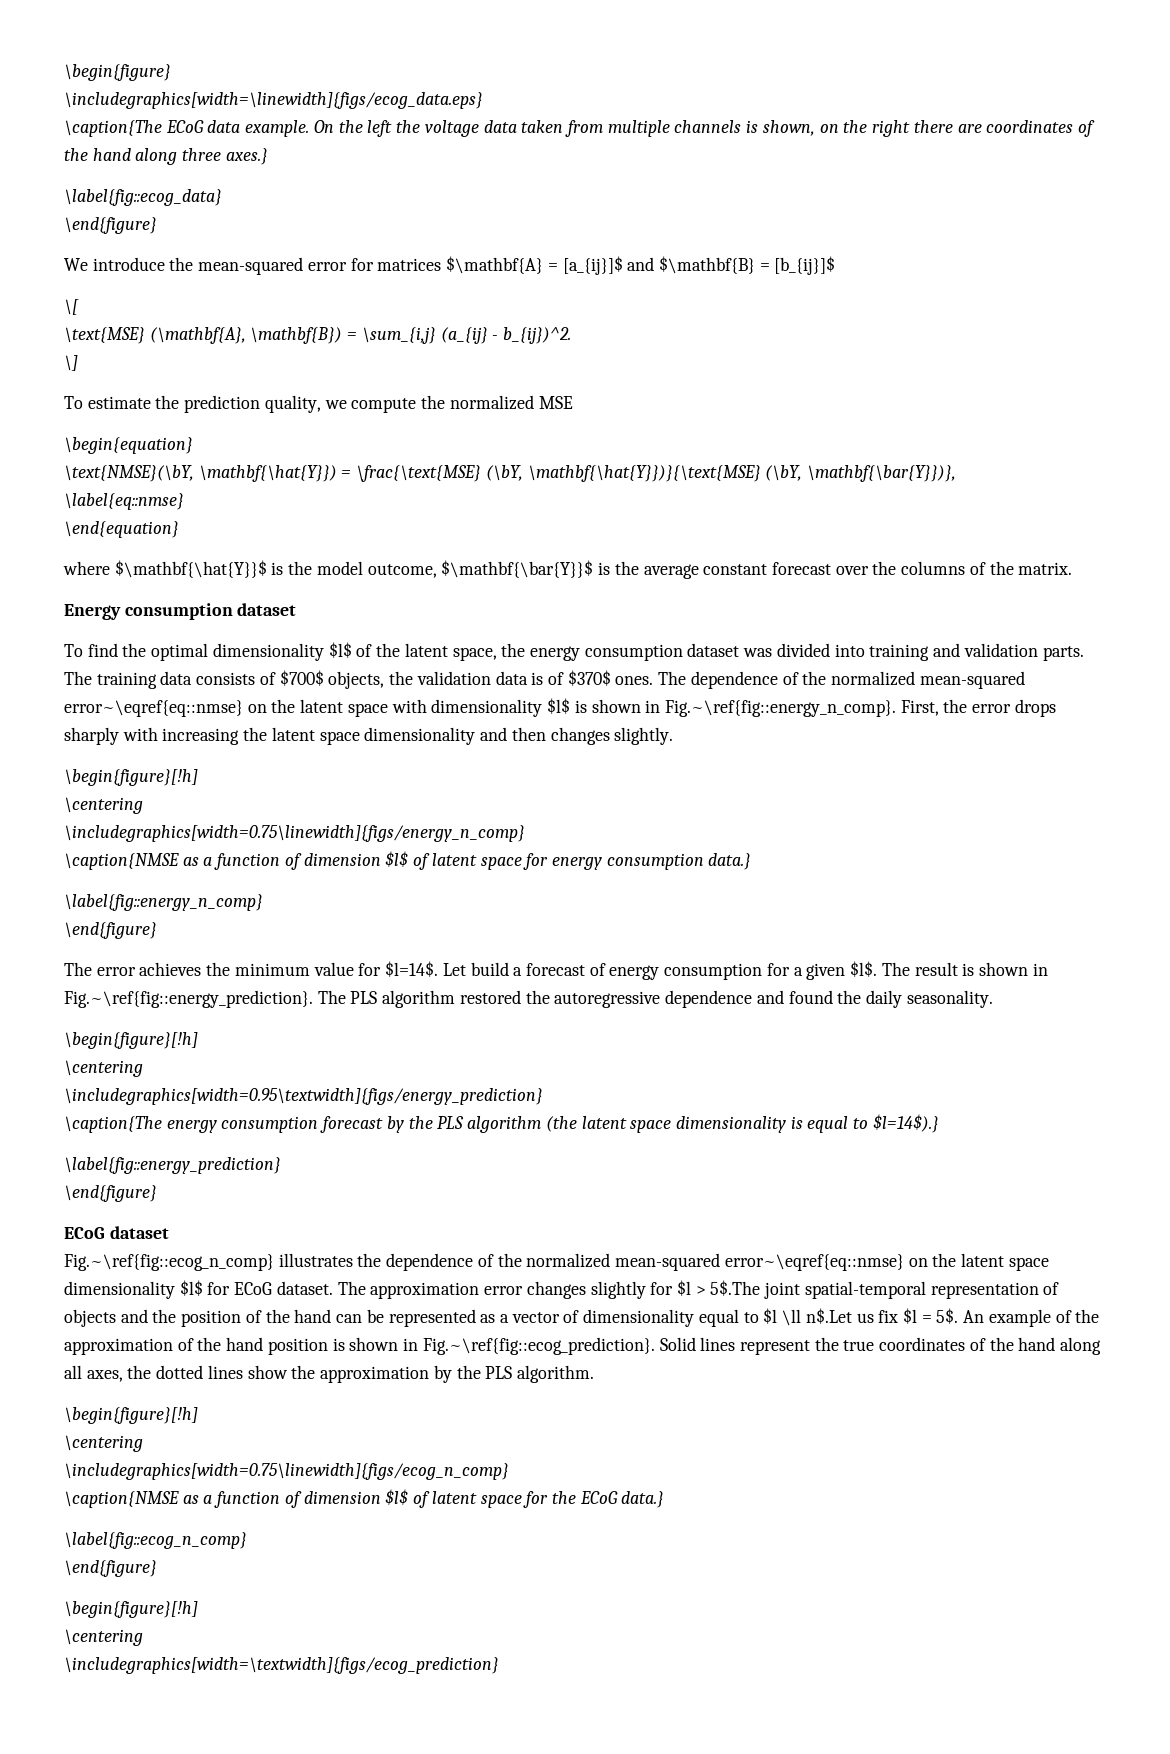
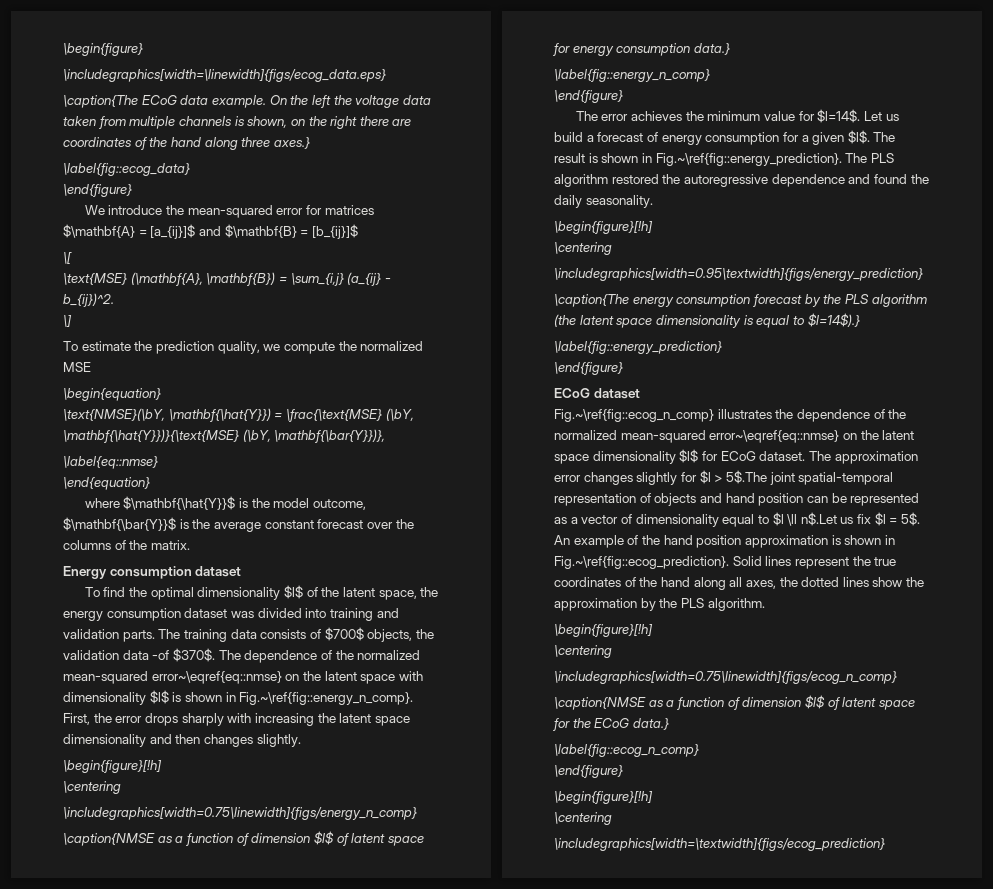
- The training data consists of $700$ objects, the validation data is of $370$ ones.
+ The training data consists of $700$ objects, the validation data -of $370$.
- Let build a forecast of energy consumption for a given $l$.
+ Let us build a forecast of energy consumption for a given $l$.
- The approximation error changes slightly for $l > 5$.The joint spatial-temporal representation of objects and the position of the hand can be represented as a vector of dimensionality equal to $l \ll n$.Let us fix $l = 5$.
+ The approximation error changes slightly for $l > 5$.The joint spatial-temporal representation of objects and hand position can be represented as a vector of dimensionality equal to $l \ll n$.Let us fix $l = 5$.
- An example of the approximation of the hand position is shown in Fig.~\ref{fig::ecog_prediction}. Solid lines represent the true coordinates of the hand along all axes, the dotted lines show the approximation by the PLS algorithm.
+ An example of the hand position approximation is shown in Fig.~\ref{fig::ecog_prediction}. Solid lines represent the true coordinates of the hand along all axes, the dotted lines show the approximation by the PLS algorithm.

